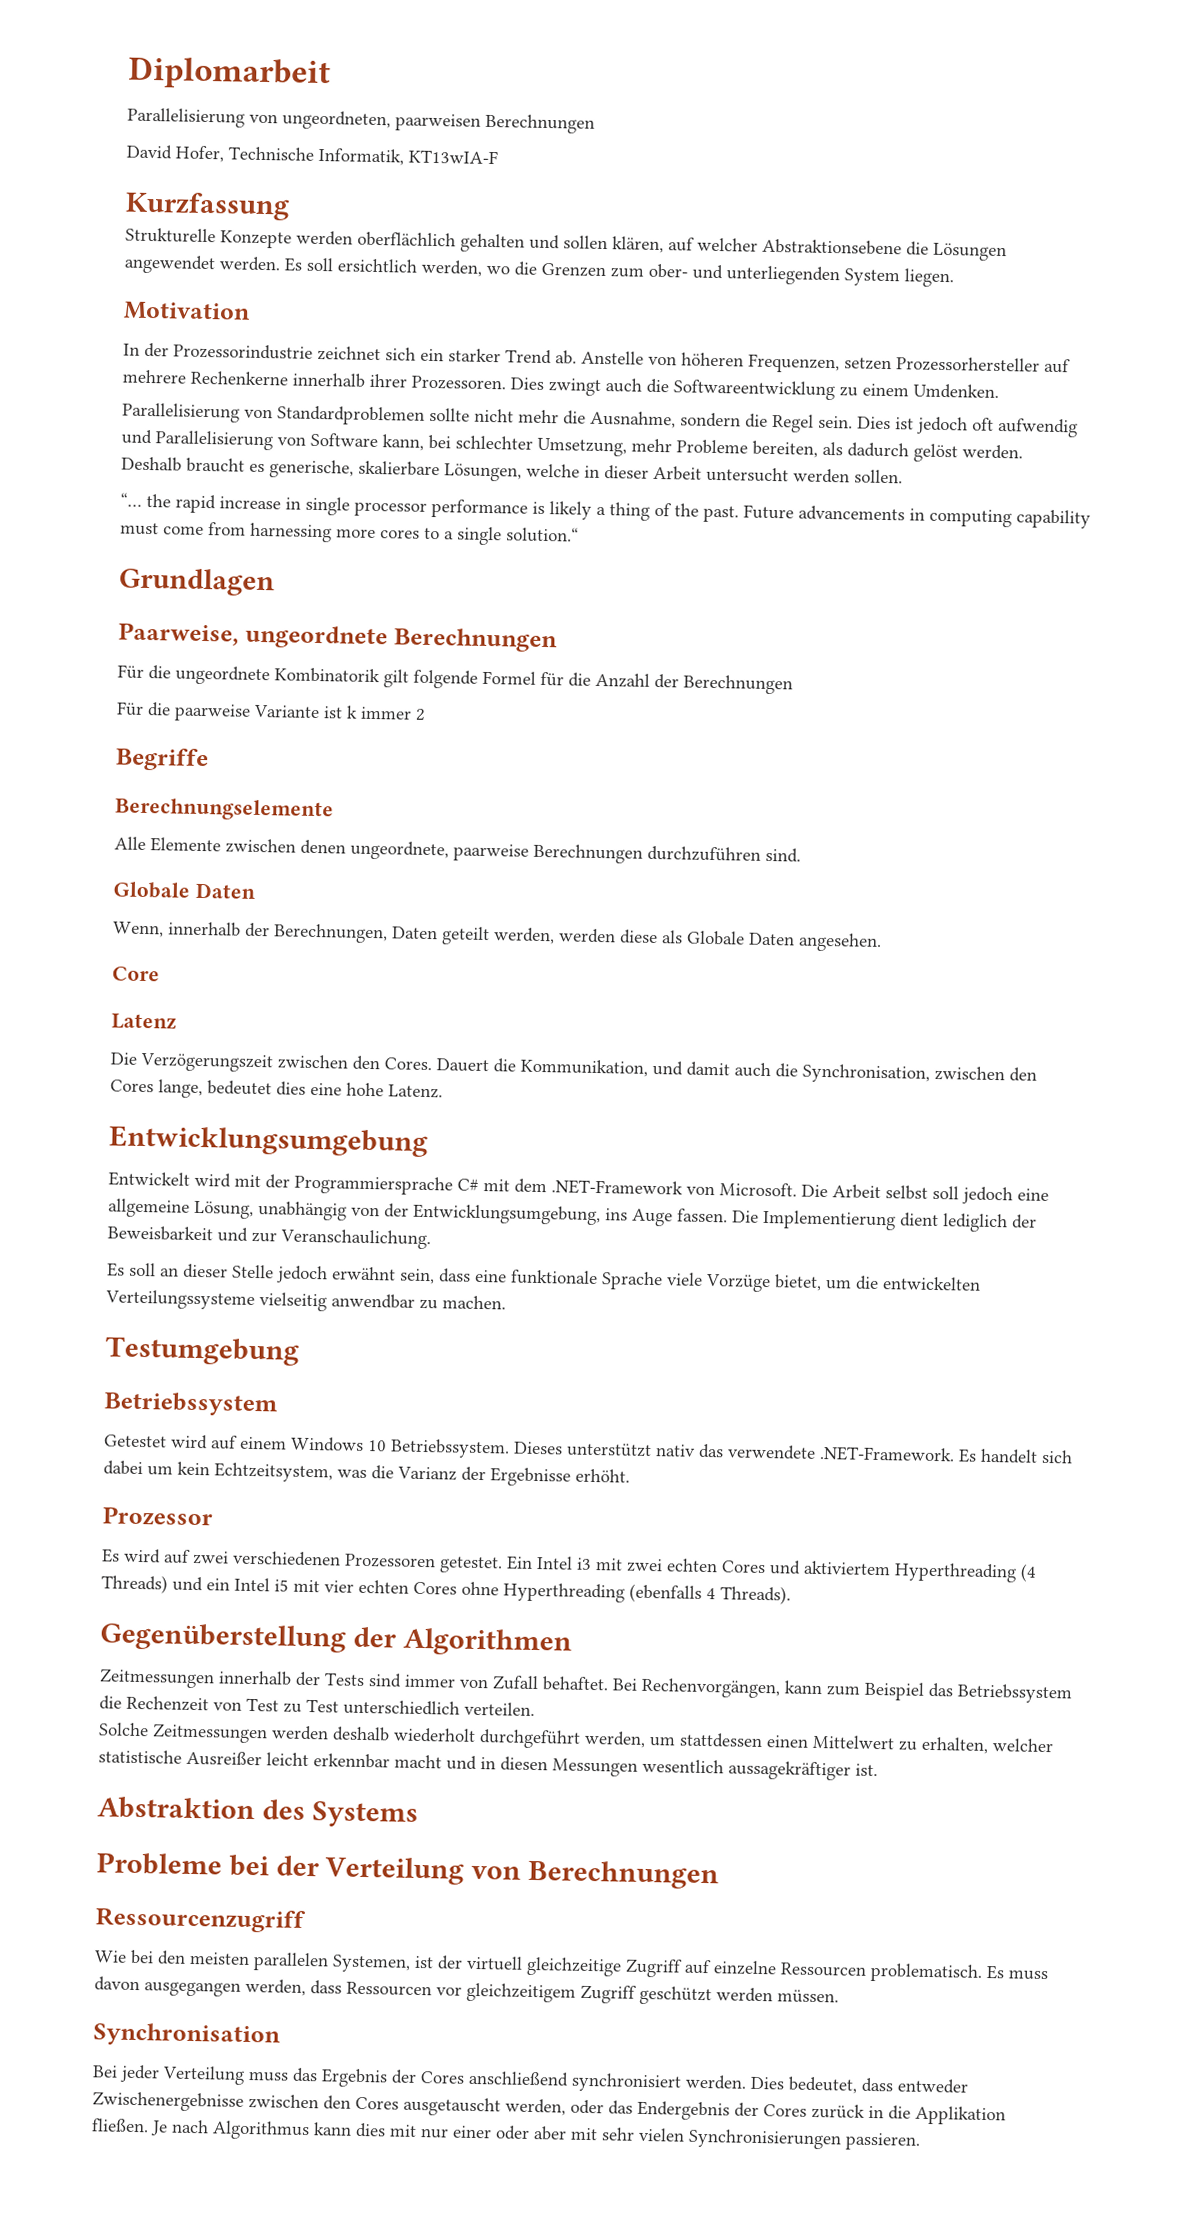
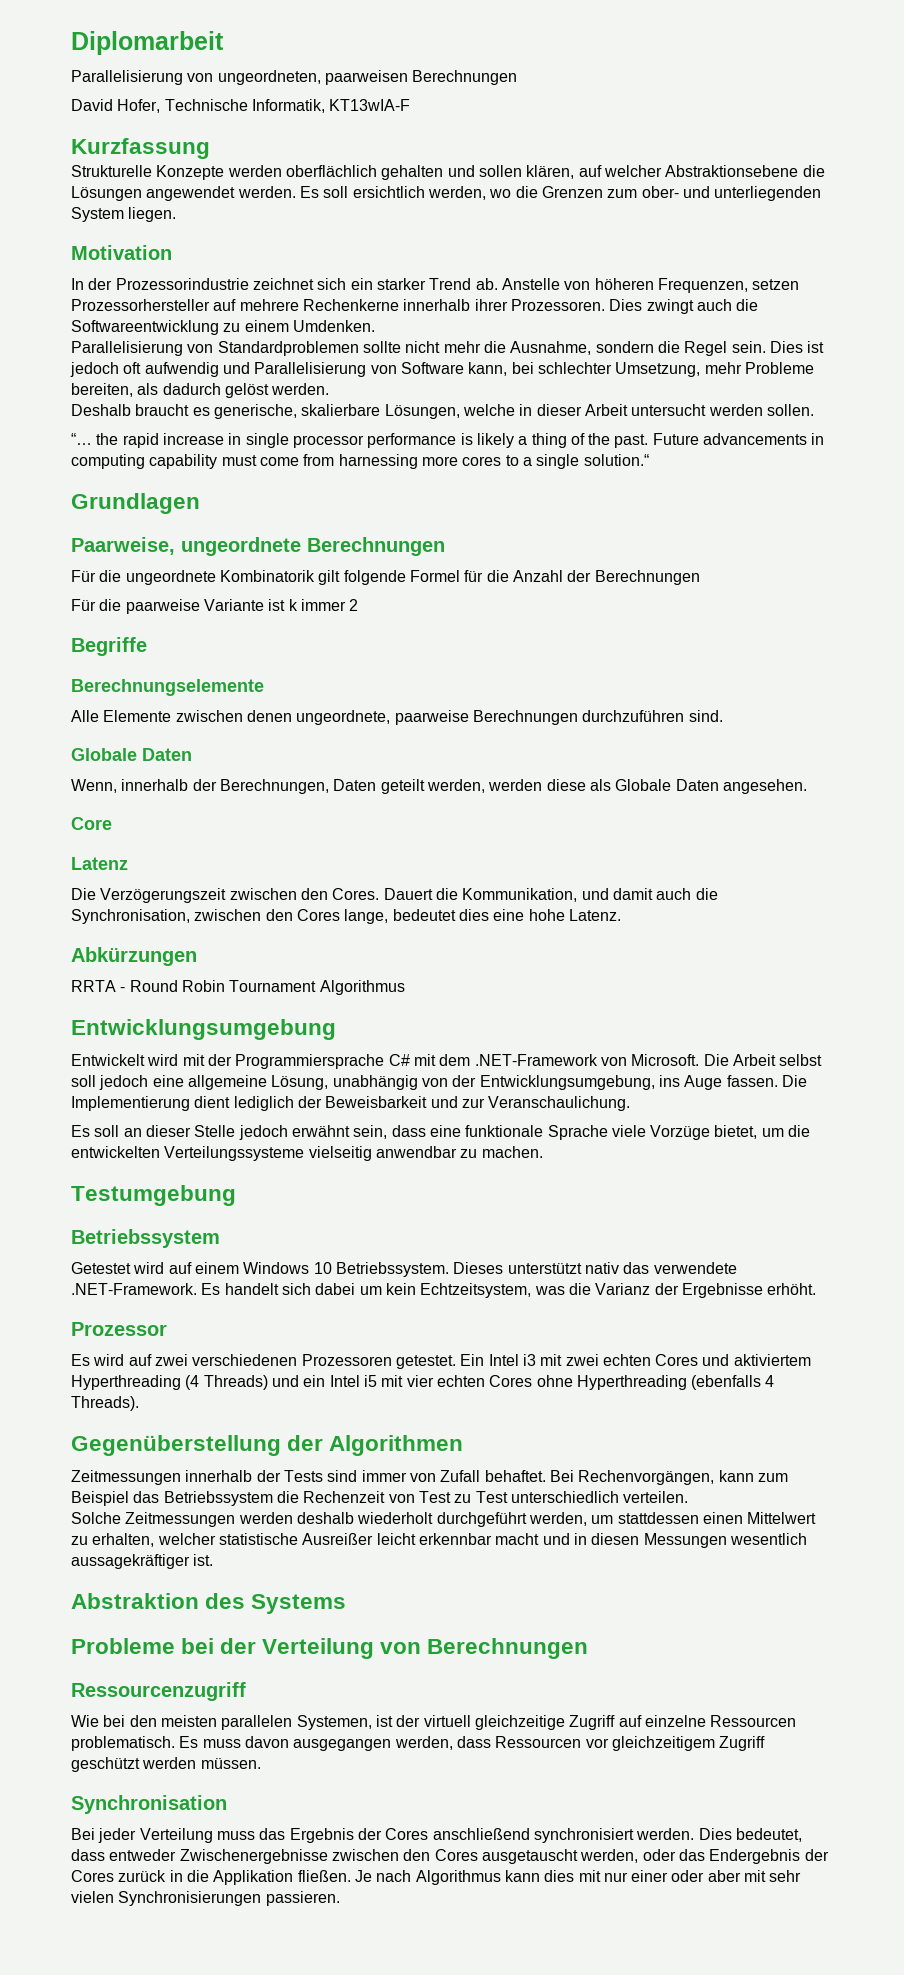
+ Abkürzungen
+ RRTA - Round Robin Tournament Algorithmus

